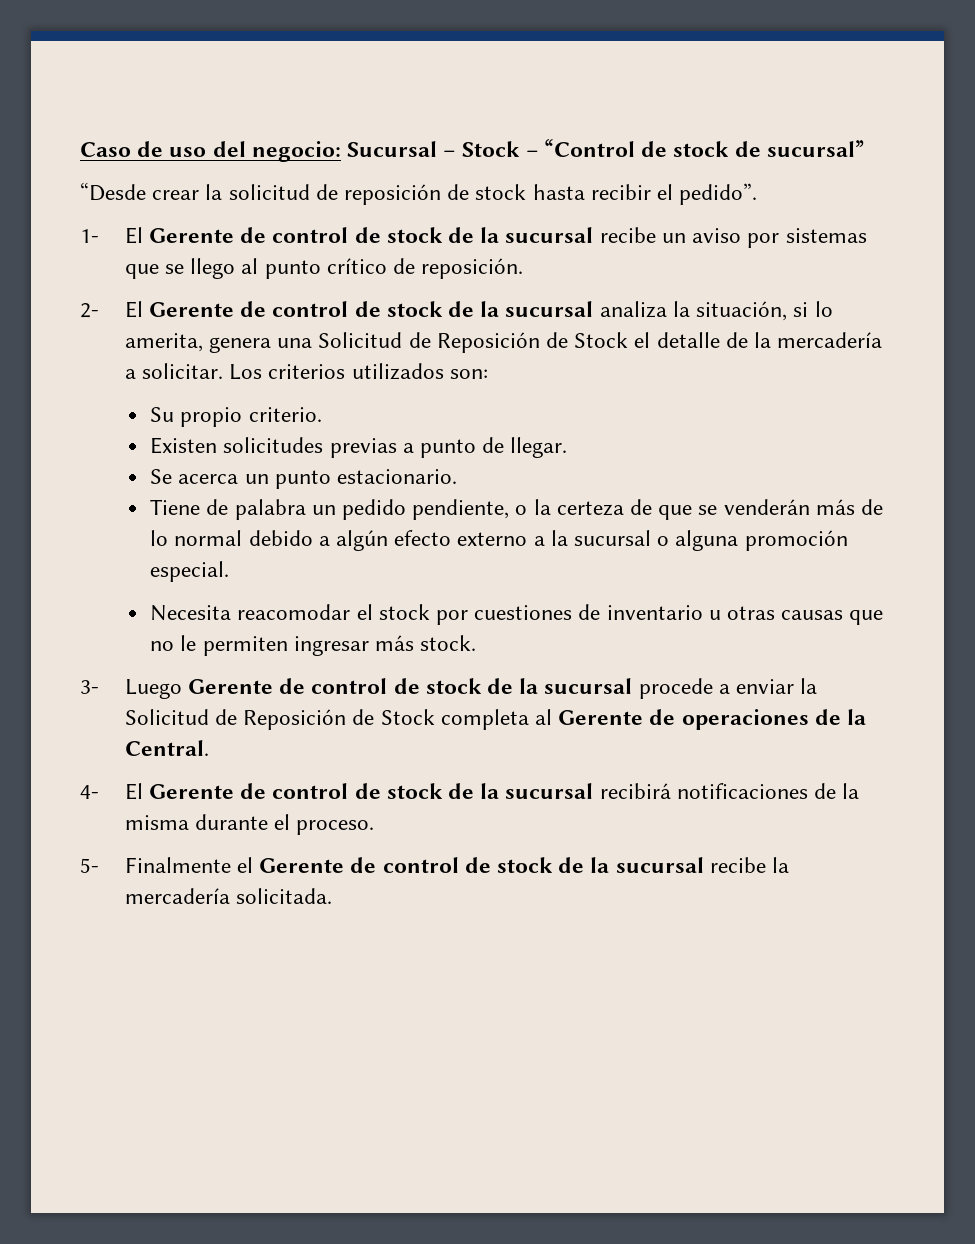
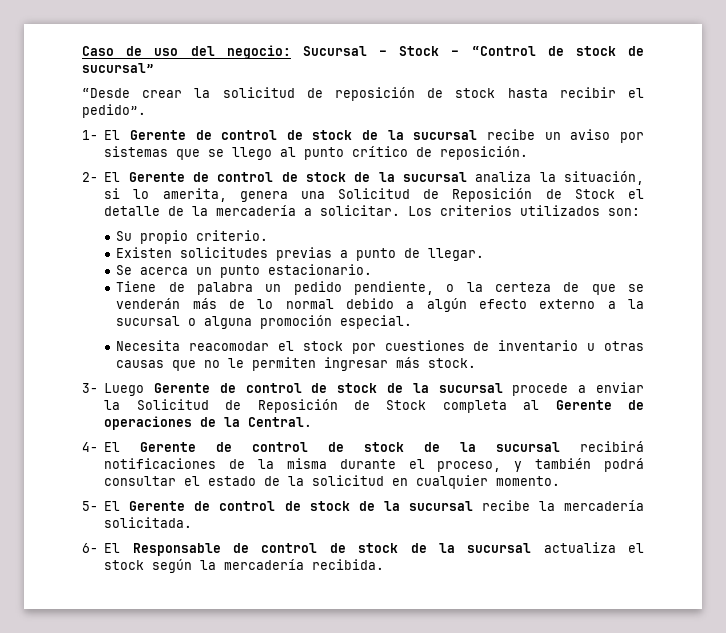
- 4- El Gerente de control de stock de la sucursal recibirá notificaciones de la misma durante el proceso.
+ 4- El Gerente de control de stock de la sucursal recibirá notificaciones de la misma durante el proceso, y también podrá consultar el estado de la solicitud en cualquier momento.
- 5- Finalmente el Gerente de control de stock de la sucursal recibe la mercadería solicitada.
+ 5- El Gerente de control de stock de la sucursal recibe la mercadería solicitada.
+ 6- El Responsable de control de stock de la sucursal actualiza el stock según la mercadería recibida.

